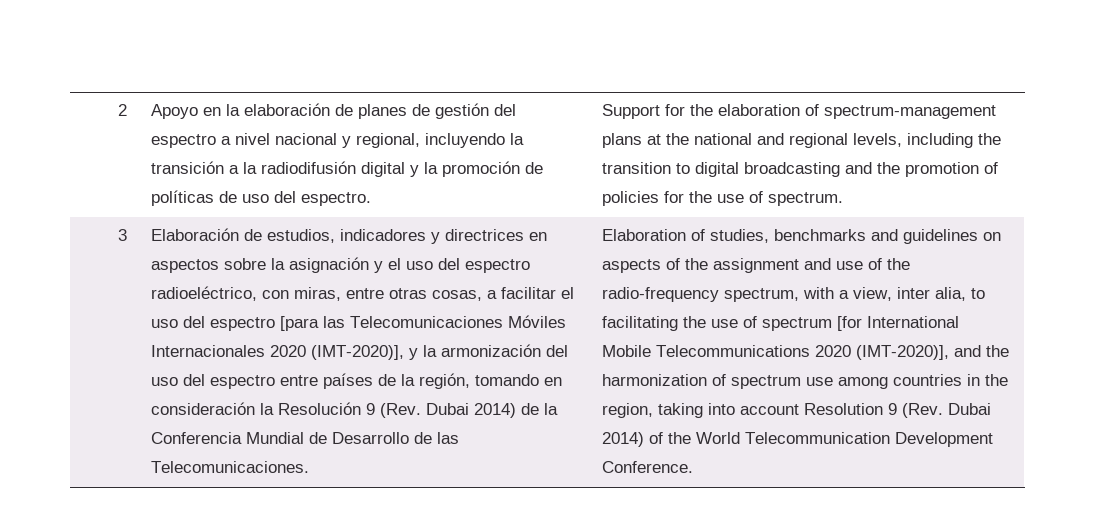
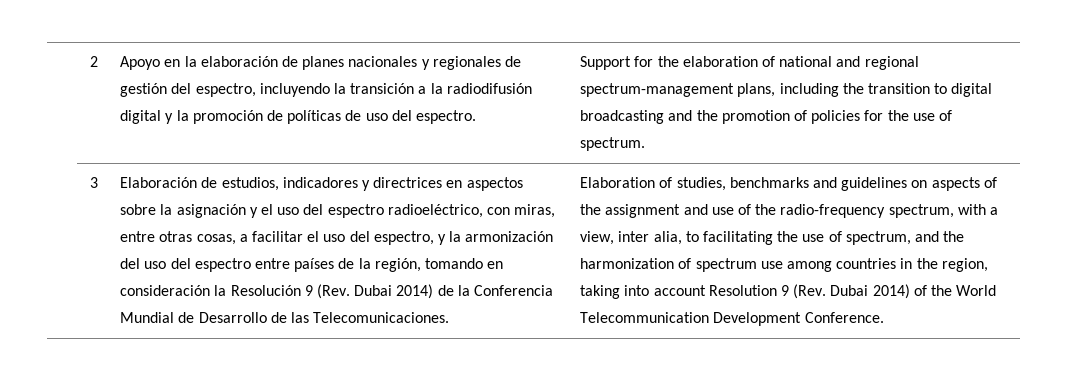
- Apoyo en la elaboración de planes de gestión del espectro a nivel nacional y regional, incluyendo la transición a la radiodifusión digital y la promoción de políticas de uso del espectro.
+ Apoyo en la elaboración de planes nacionales y regionales de gestión del espectro, incluyendo la transición a la radiodifusión digital y la promoción de políticas de uso del espectro.
- Support for the elaboration of spectrum-management plans at the national and regional levels, including the transition to digital broadcasting and the promotion of policies for the use of spectrum.
+ Support for the elaboration of national and regional spectrum-management plans, including the transition to digital broadcasting and the promotion of policies for the use of spectrum.
- Elaboración de estudios, indicadores y directrices en aspectos sobre la asignación y el uso del espectro radioeléctrico, con miras, entre otras cosas, a facilitar el uso del espectro [para las Telecomunicaciones Móviles Internacionales 2020 (IMT-2020)], y la armonización del uso del espectro entre países de la región, tomando en consideración la Resolución 9 (Rev. Dubai 2014) de la Conferencia Mundial de Desarrollo de las Telecomunicaciones.
+ Elaboración de estudios, indicadores y directrices en aspectos sobre la asignación y el uso del espectro radioeléctrico, con miras, entre otras cosas, a facilitar el uso del espectro, y la armonización del uso del espectro entre países de la región, tomando en consideración la Resolución 9 (Rev. Dubai 2014) de la Conferencia Mundial de Desarrollo de las Telecomunicaciones.
- Elaboration of studies, benchmarks and guidelines on aspects of the assignment and use of the radio-frequency spectrum, with a view, inter alia, to facilitating the use of spectrum [for International Mobile Telecommunications 2020 (IMT-2020)], and the harmonization of spectrum use among countries in the region, taking into account Resolution 9 (Rev. Dubai 2014) of the World Telecommunication Development Conference.
+ Elaboration of studies, benchmarks and guidelines on aspects of the assignment and use of the radio-frequency spectrum, with a view, inter alia, to facilitating the use of spectrum, and the harmonization of spectrum use among countries in the region, taking into account Resolution 9 (Rev. Dubai 2014) of the World Telecommunication Development Conference.

